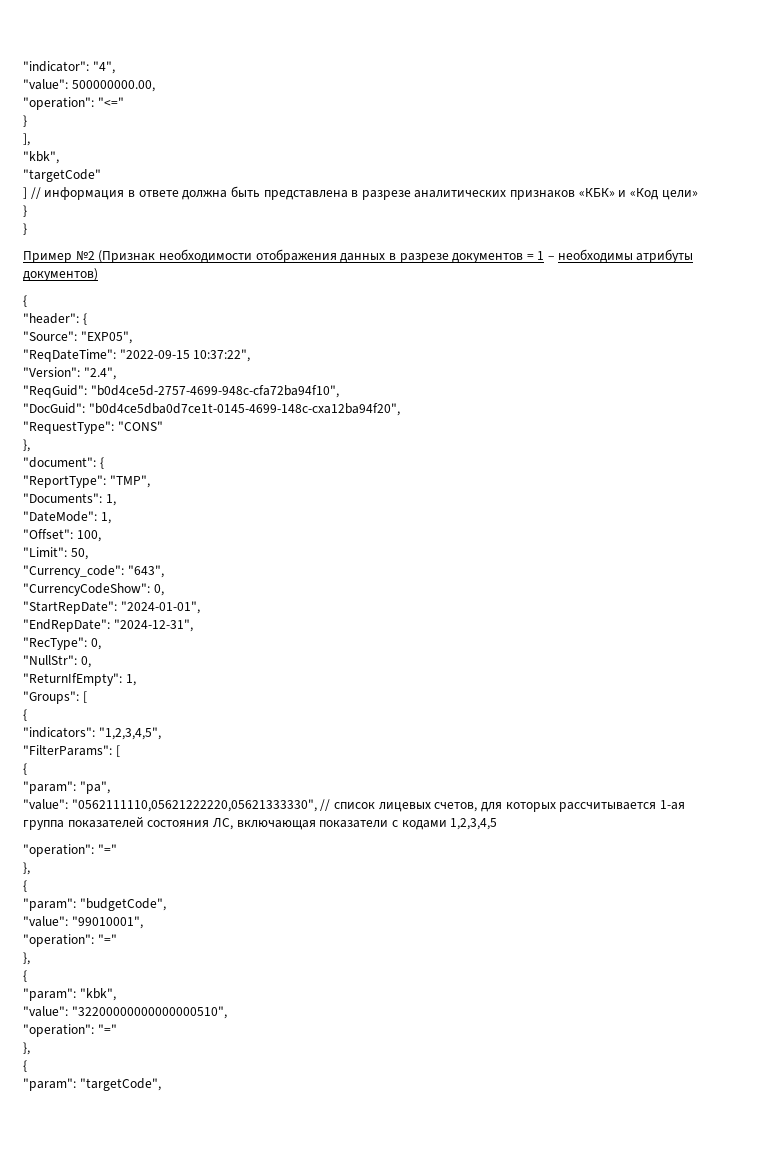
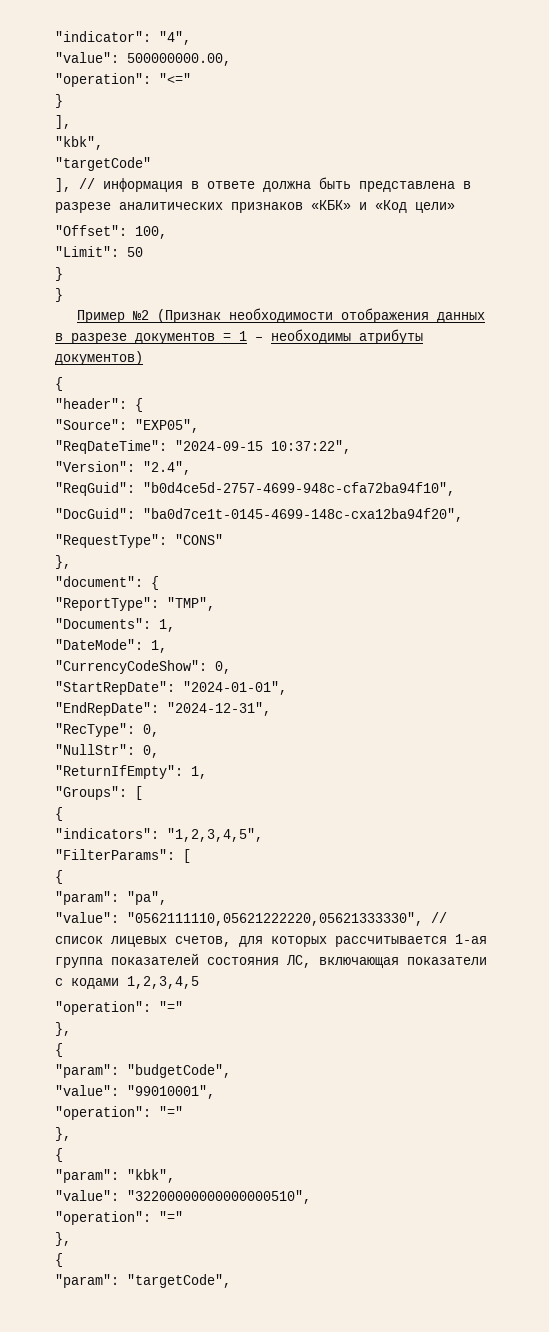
- ] // информация в ответе должна быть представлена в разрезе аналитических признаков «КБК» и «Код цели»
+ ], // информация в ответе должна быть представлена в разрезе аналитических признаков «КБК» и «Код цели»
+ "Offset": 100,
+ "Limit": 50
- "ReqDateTime": "2022-09-15 10:37:22",
+ "ReqDateTime": "2024-09-15 10:37:22",
- "DocGuid": "b0d4ce5dba0d7ce1t-0145-4699-148c-cxa12ba94f20",
+ "DocGuid": "ba0d7ce1t-0145-4699-148c-cxa12ba94f20",
- "Offset": 100,
- "Limit": 50,
- "Currency_code": "643",

